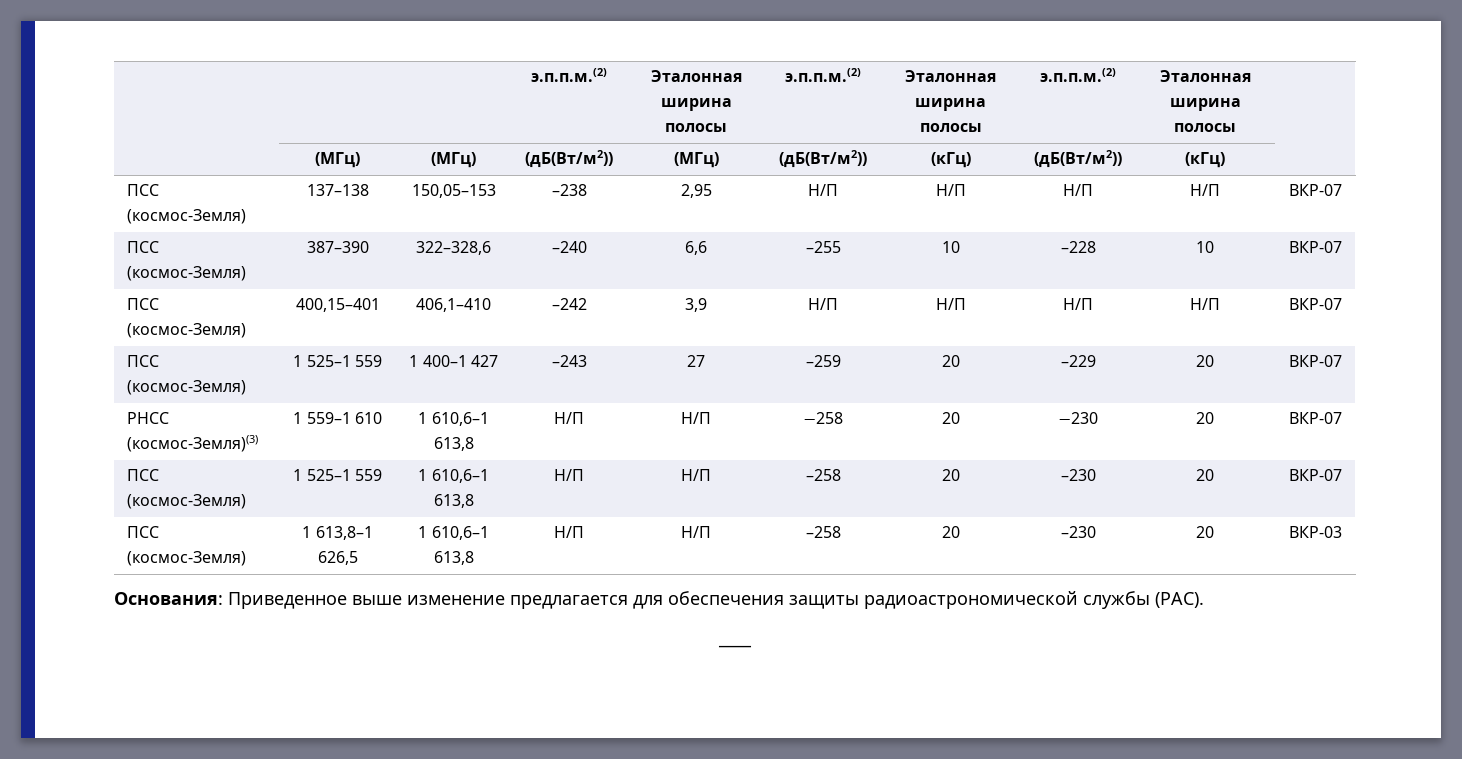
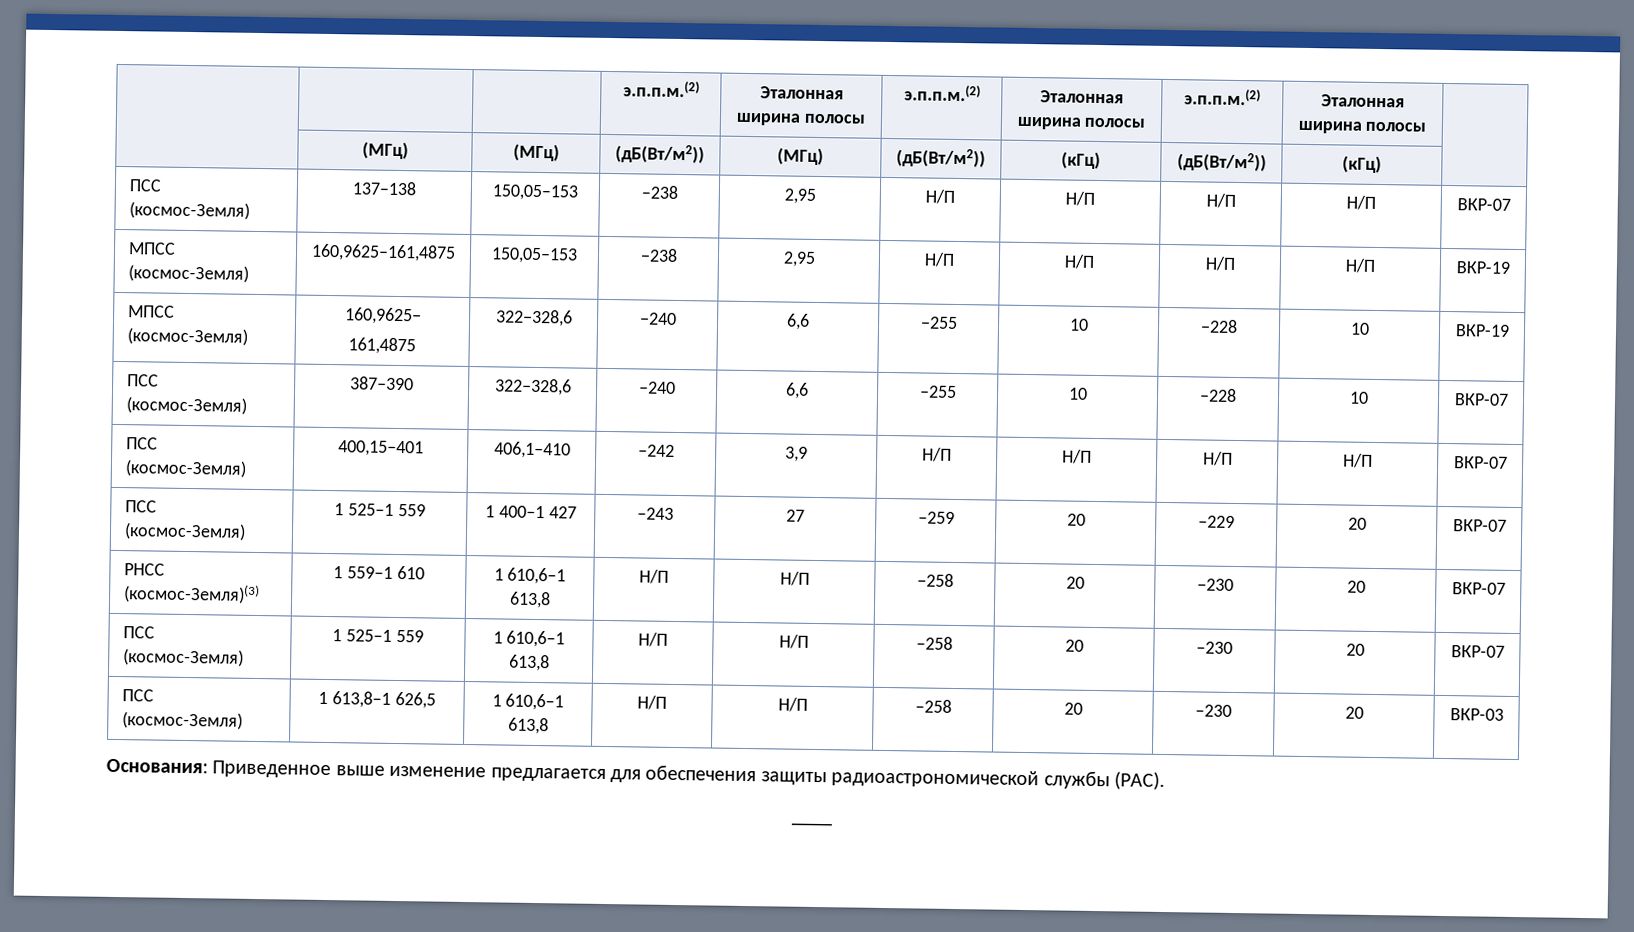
+ МПСС (космос-Земля) | 160,9625–161,4875 | 150,05–153 | −238 | 2,95 | Н/П | Н/П | Н/П | Н/П | ВКР-19
+ МПСС (космос-Земля) | 160,9625−
+ 161,4875 | 322−328,6 | −240 | 6,6 | −255 | 10 | −228 | 10 | ВКР-19

